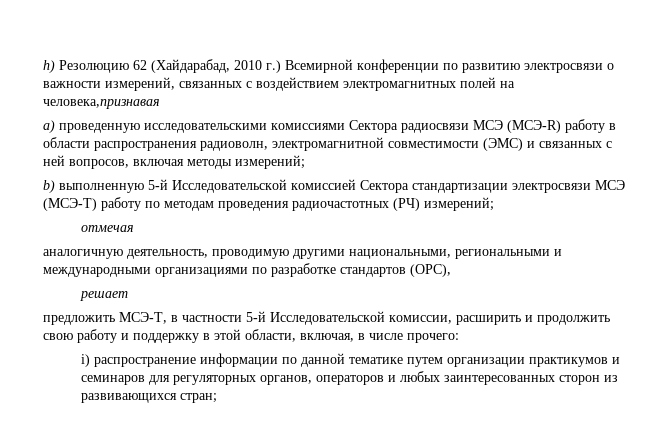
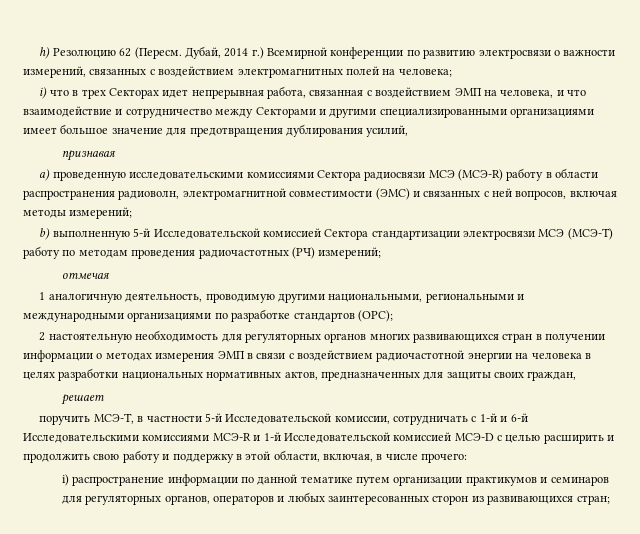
- h) Резолюцию 62 (Хайдарабад, 2010 г.) Всемирной конференции по развитию электросвязи о важности измерений, связанных с воздействием электромагнитных полей на человека,признавая
+ h) Резолюцию 62 (Пересм. Дубай, 2014 г.) Всемирной конференции по развитию электросвязи о важности измерений, связанных с воздействием электромагнитных полей на человека;
+ i) что в трех Секторах идет непрерывная работа, связанная с воздействием ЭМП на человека, и что взаимодействие и сотрудничество между Секторами и другими специализированными организациями имеет большое значение для предотвращения дублирования усилий,
+ признавая
- аналогичную деятельность, проводимую другими национальными, региональными и международными организациями по разработке стандартов (ОРС),
+ 1 аналогичную деятельность, проводимую другими национальными, региональными и международными организациями по разработке стандартов (ОРС);
+ 2 настоятельную необходимость для регуляторных органов многих развивающихся стран в получении информации о методах измерения ЭМП в связи с воздействием радиочастотной энергии на человека в целях разработки национальных нормативных актов, предназначенных для защиты своих граждан,
- предложить МСЭ-Т, в частности 5-й Исследовательской комиссии, расширить и продолжить свою работу и поддержку в этой области, включая, в числе прочего:
+ поручить МСЭ-Т, в частности 5-й Исследовательской комиссии, сотрудничать с 1-й и 6-й Исследовательскими комиссиями МСЭ-R и 1-й Исследовательской комиссией МСЭ-D с целью расширить и продолжить свою работу и поддержку в этой области, включая, в числе прочего:

